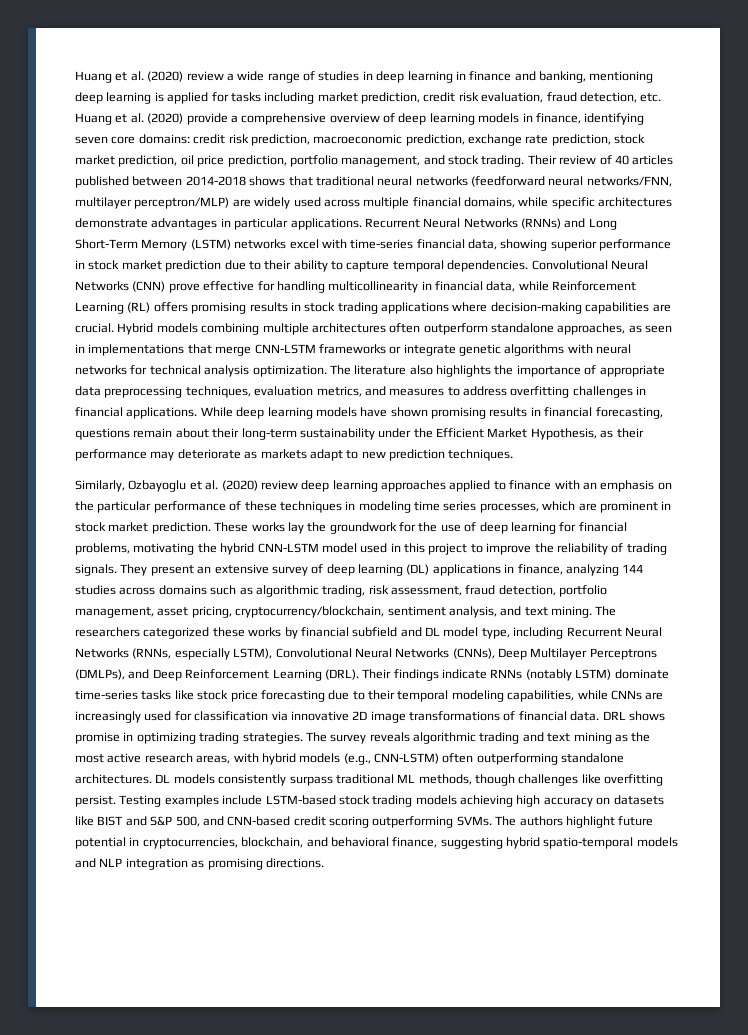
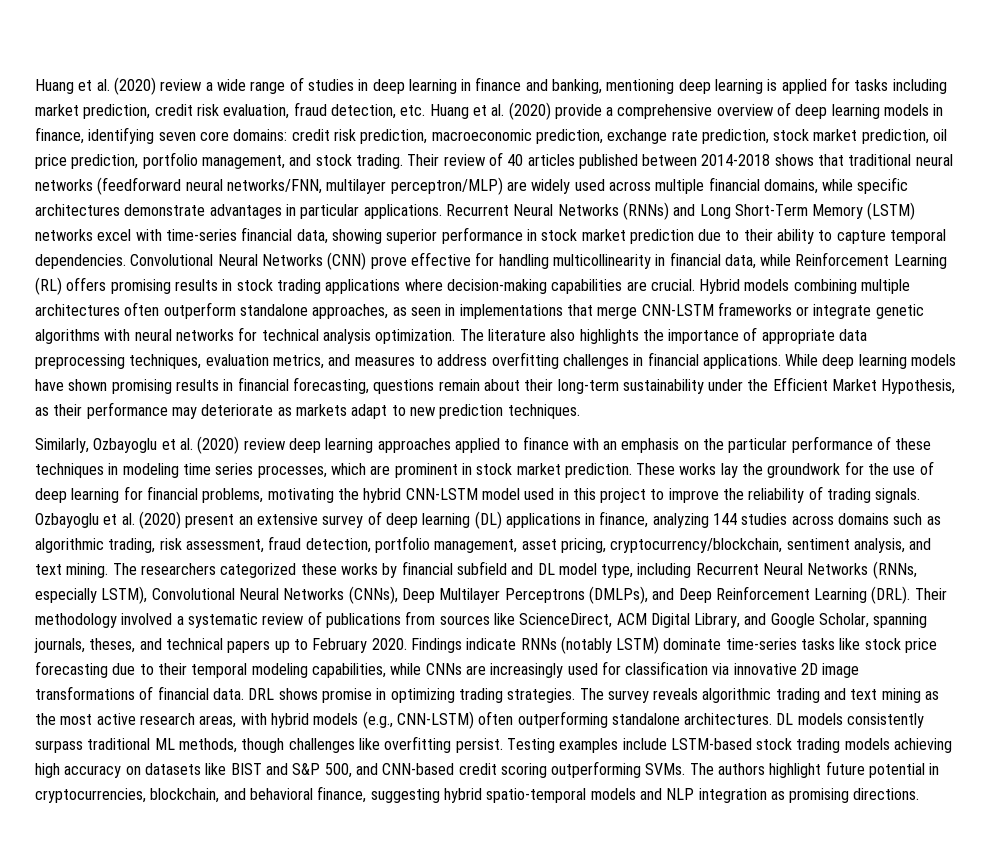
- They present an extensive survey of deep learning (DL) applications in finance, analyzing 144 studies across domains such as algorithmic trading, risk assessment, fraud detection, portfolio management, asset pricing, cryptocurrency/blockchain, sentiment analysis, and text mining.
+ Ozbayoglu et al. (2020) present an extensive survey of deep learning (DL) applications in finance, analyzing 144 studies across domains such as algorithmic trading, risk assessment, fraud detection, portfolio management, asset pricing, cryptocurrency/blockchain, sentiment analysis, and text mining.
- Their findings indicate RNNs (notably LSTM) dominate time-series tasks like stock price forecasting due to their temporal modeling capabilities, while CNNs are increasingly used for classification via innovative 2D image transformations of financial data.
+ Their methodology involved a systematic review of publications from sources like ScienceDirect, ACM Digital Library, and Google Scholar, spanning journals, theses, and technical papers up to February 2020. Findings indicate RNNs (notably LSTM) dominate time-series tasks like stock price forecasting due to their temporal modeling capabilities, while CNNs are increasingly used for classification via innovative 2D image transformations of financial data.

